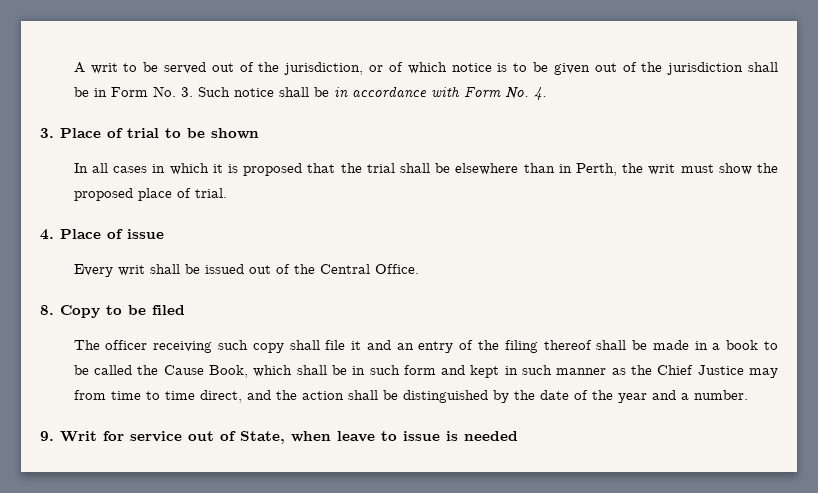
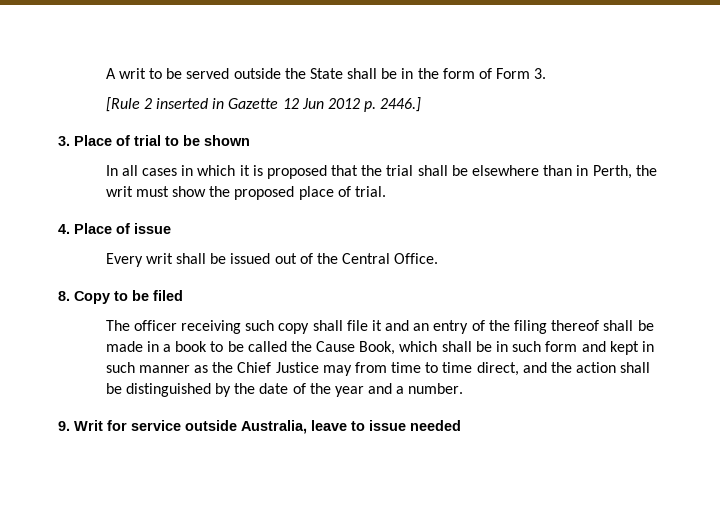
- A writ to be served out of the jurisdiction, or of which notice is to be given out of the jurisdiction shall be in Form No. 3. Such notice shall be in accordance with Form No. 4.
+ A writ to be served outside the State shall be in the form of Form 3.
+ [Rule 2 inserted in Gazette 12 Jun 2012 p. 2446.]
- 9. Writ for service out of State, when leave to issue is needed
+ 9. Writ for service outside Australia, leave to issue needed

